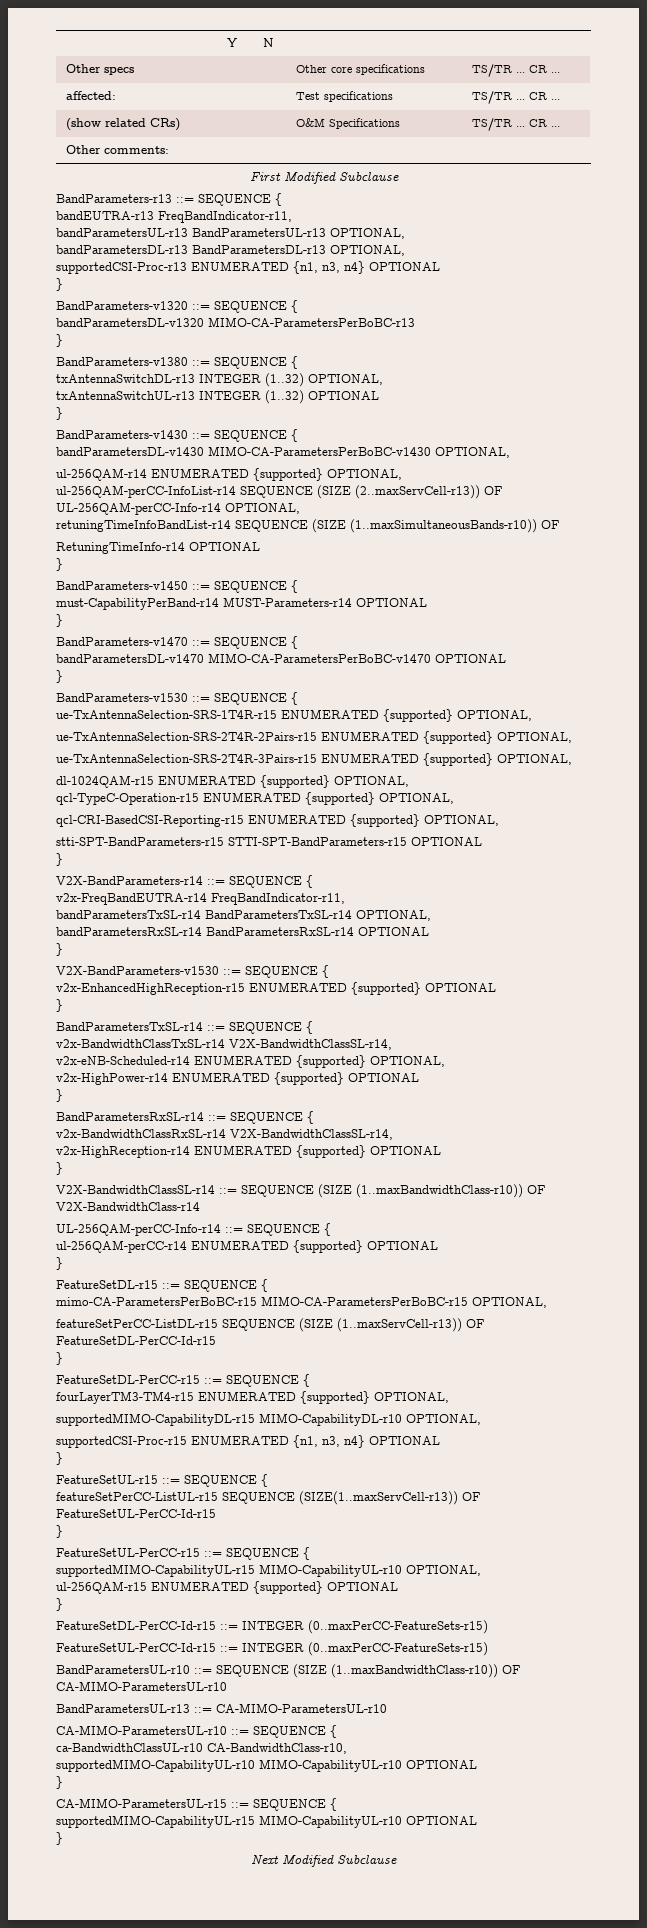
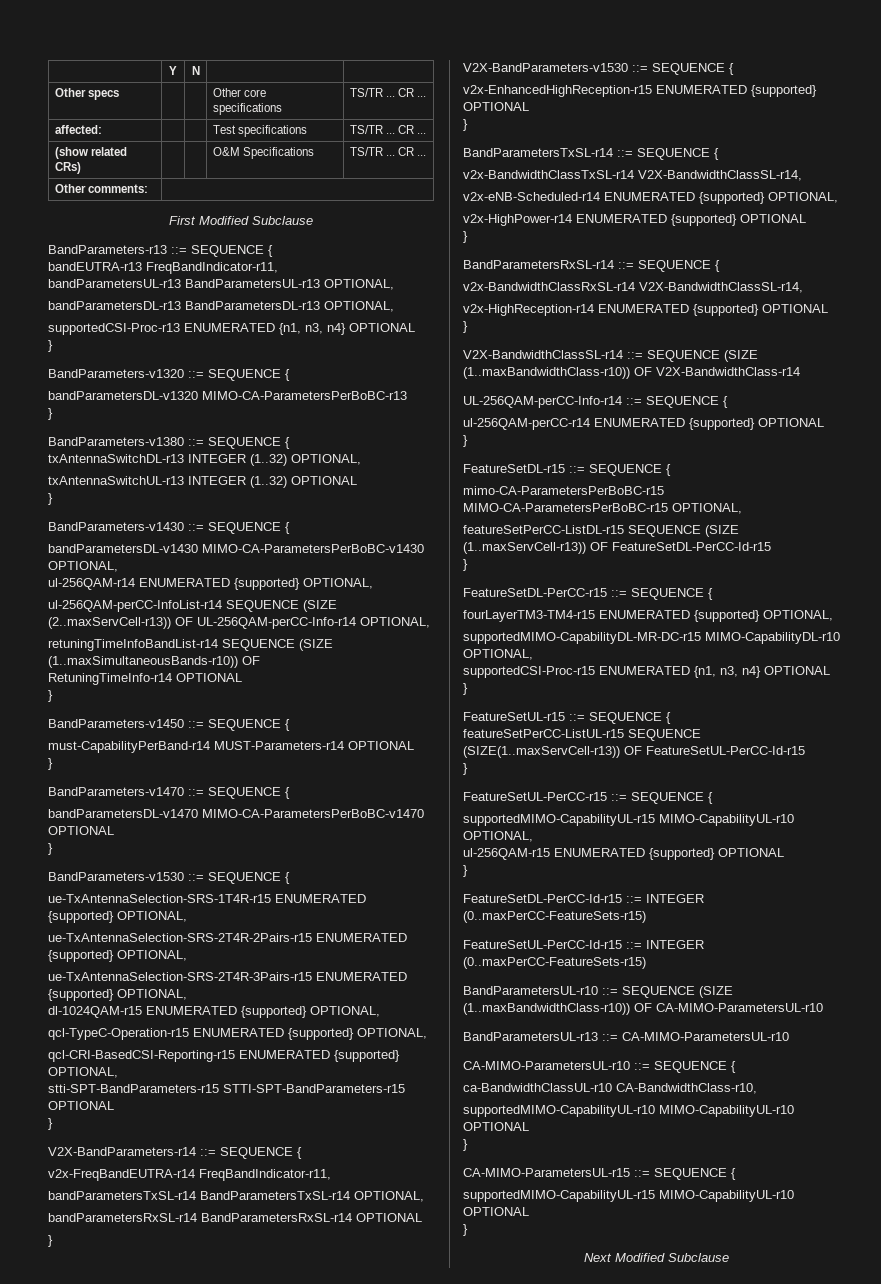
- supportedMIMO-CapabilityDL-r15 MIMO-CapabilityDL-r10 OPTIONAL,
+ supportedMIMO-CapabilityDL-MR-DC-r15 MIMO-CapabilityDL-r10 OPTIONAL,

